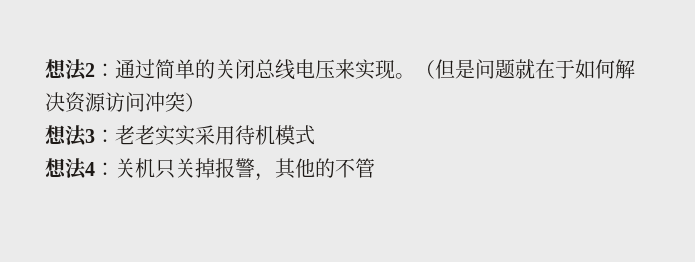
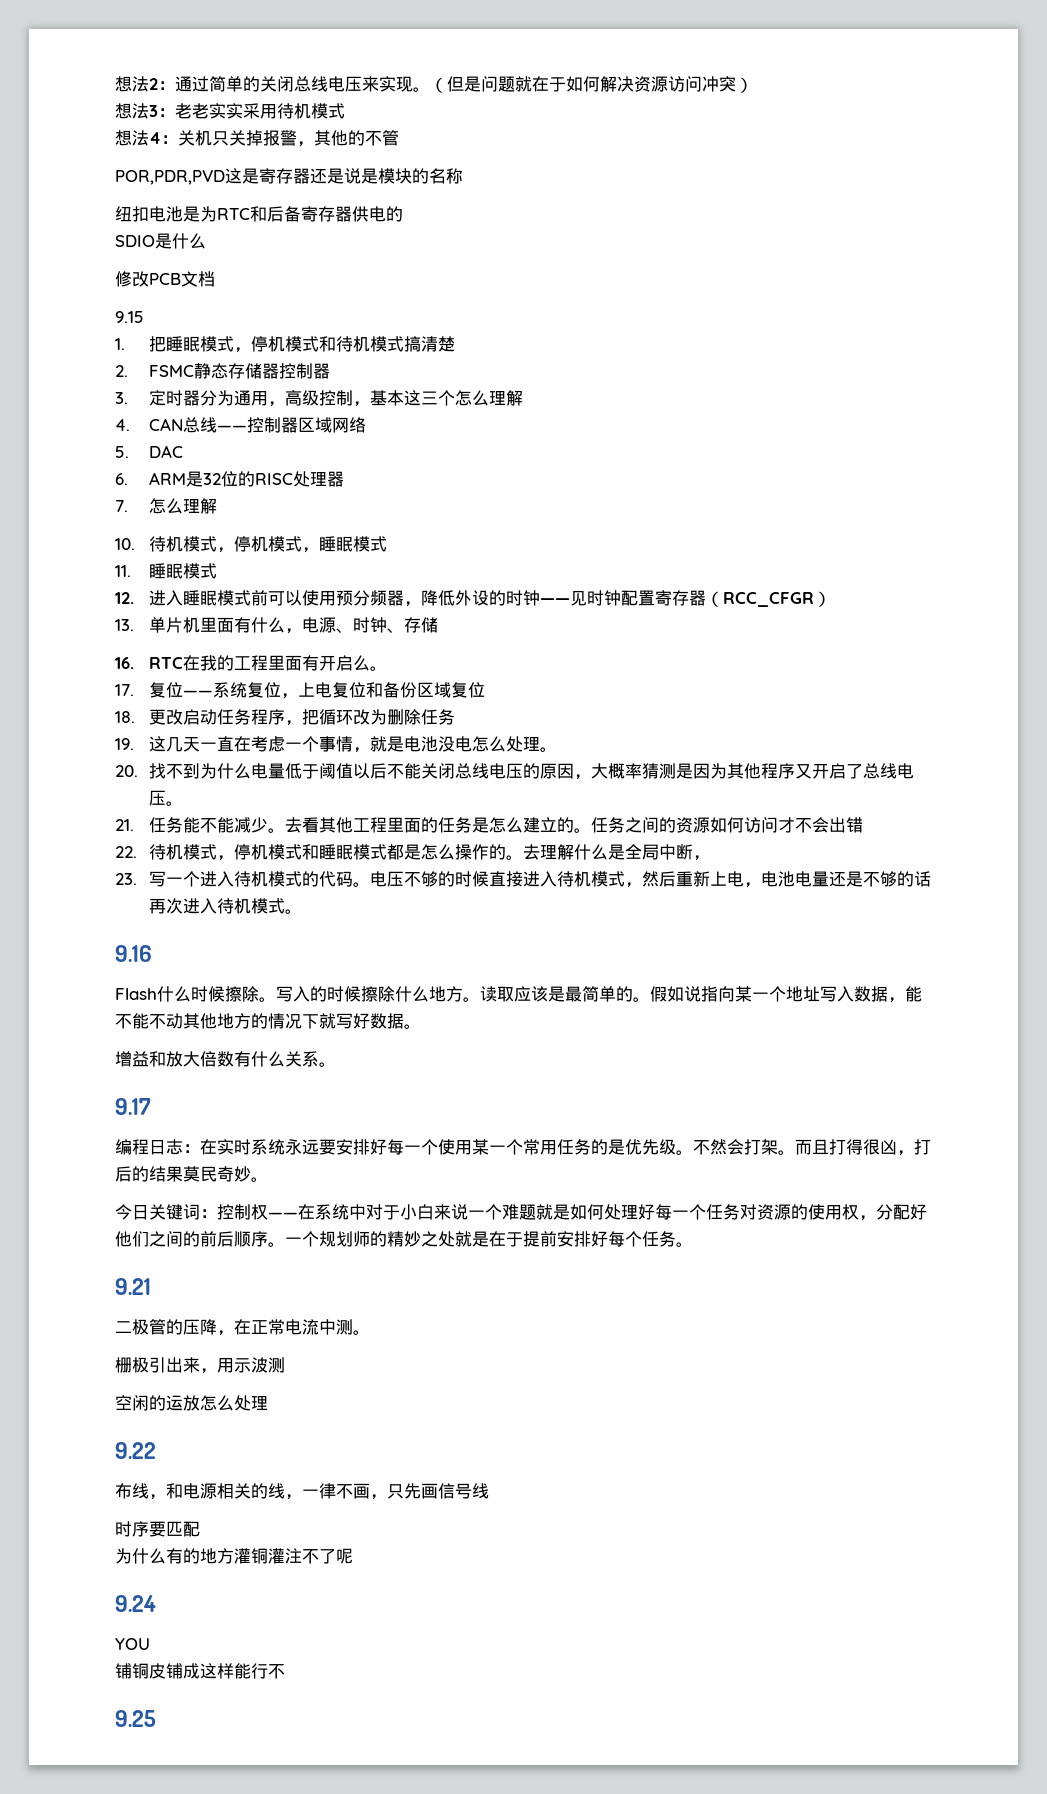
+ POR,PDR,PVD这是寄存器还是说是模块的名称
+ 纽扣电池是为RTC和后备寄存器供电的
+ SDIO是什么
+ 修改PCB文档
+ 9.15
+ 1.把睡眠模式，停机模式和待机模式搞清楚
+ 2. FSMC静态存储器控制器
+ 3.定时器分为通用，高级控制，基本这三个怎么理解
+ 4. CAN总线——控制器区域网络
+ 5. DAC
+ 6. ARM是32位的RISC处理器
+ 7.怎么理解
+ 10.待机模式，停机模式，睡眠模式
+ 11.睡眠模式
+ 12.进入睡眠模式前可以使用预分频器，降低外设的时钟——见时钟配置寄存器（RCC_CFGR）
+ 13.单片机里面有什么，电源、时钟、存储
+ 16. RTC在我的工程里面有开启么。
+ 17.复位——系统复位，上电复位和备份区域复位
+ 18.更改启动任务程序，把循环改为删除任务
+ 19.这几天一直在考虑一个事情，就是电池没电怎么处理。
+ 20.找不到为什么电量低于阈值以后不能关闭总线电压的原因，大概率猜测是因为其他程序又开启了总线电压。
+ 21.任务能不能减少。去看其他工程里面的任务是怎么建立的。任务之间的资源如何访问才不会出错
+ 22.待机模式，停机模式和睡眠模式都是怎么操作的。去理解什么是全局中断，
+ 23.写一个进入待机模式的代码。电压不够的时候直接进入待机模式，然后重新上电，电池电量还是不够的话再次进入待机模式。
+ 9.16
+ Flash什么时候擦除。写入的时候擦除什么地方。读取应该是最简单的。假如说指向某一个地址写入数据，能不能不动其他地方的情况下就写好数据。
+ 增益和放大倍数有什么关系。
+ 9.17
+ 编程日志：在实时系统永远要安排好每一个使用某一个常用任务的是优先级。不然会打架。而且打得很凶，打后的结果莫民奇妙。
+ 今日关键词：控制权——在系统中对于小白来说一个难题就是如何处理好每一个任务对资源的使用权，分配好他们之间的前后顺序。一个规划师的精妙之处就是在于提前安排好每个任务。
+ 9.21
+ 二极管的压降，在正常电流中测。
+ 栅极引出来，用示波测
+ 空闲的运放怎么处理
+ 9.22
+ 布线，和电源相关的线，一律不画，只先画信号线
+ 时序要匹配
+ 为什么有的地方灌铜灌注不了呢
+ 9.24
+ YOU
+ 铺铜皮铺成这样能行不
+ 9.25

